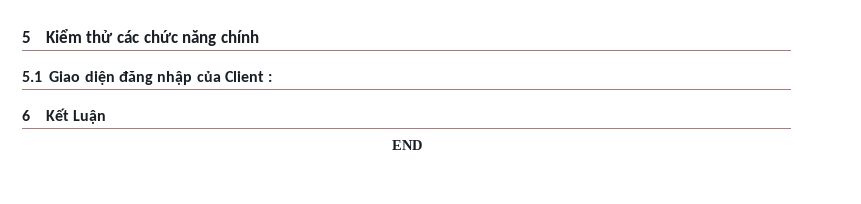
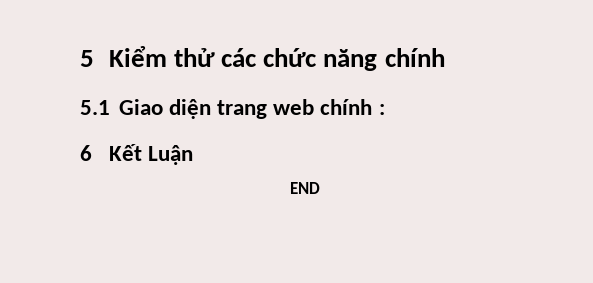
- 5.1 Giao diện đăng nhập của Client :
+ 5.1 Giao diện trang web chính :

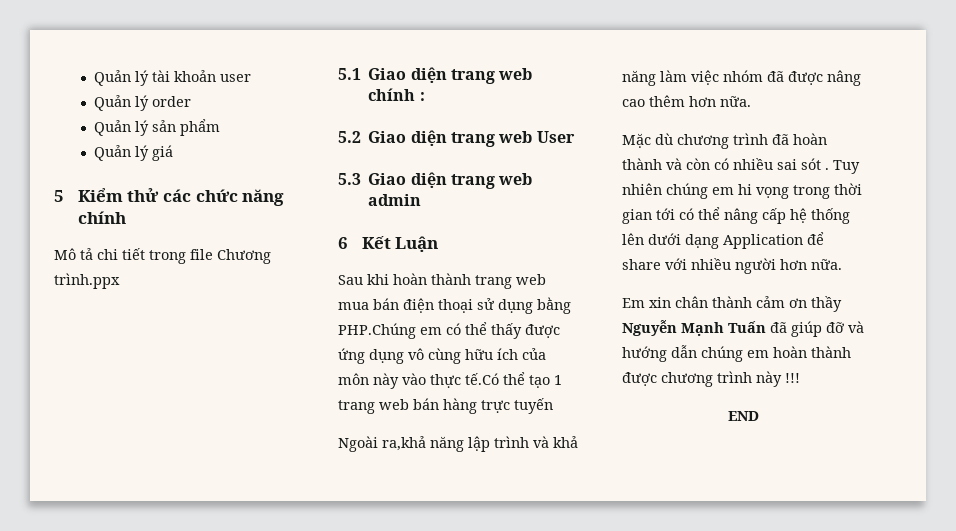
+ Quản lý tài khoản user
+ Quản lý order
+ Quản lý sản phẩm
+ Quản lý giá
+ Mô tả chi tiết trong file Chương trình.ppx
+ 5.2 Giao diện trang web User
+ 5.3 Giao diện trang web admin
  6 Kết Luận
+ Sau khi hoàn thành trang web mua bán điện thoại sử dụng bằng PHP.Chúng em có thể thấy được ứng dụng vô cùng hữu ích của môn này vào thực tế.Có thể tạo 1 trang web bán hàng trực tuyến
+ Ngoài ra,khả năng lập trình và khả năng làm việc nhóm đã được nâng cao thêm hơn nữa.
+ Mặc dù chương trình đã hoàn thành và còn có nhiều sai sót . Tuy nhiên chúng em hi vọng trong thời gian tới có thể nâng cấp hệ thống lên dưới dạng Application để share với nhiều người hơn nữa.
+ Em xin chân thành cảm ơn thầy Nguyễn Mạnh Tuấn đã giúp đỡ và hướng dẫn chúng em hoàn thành được chương trình này !!!

